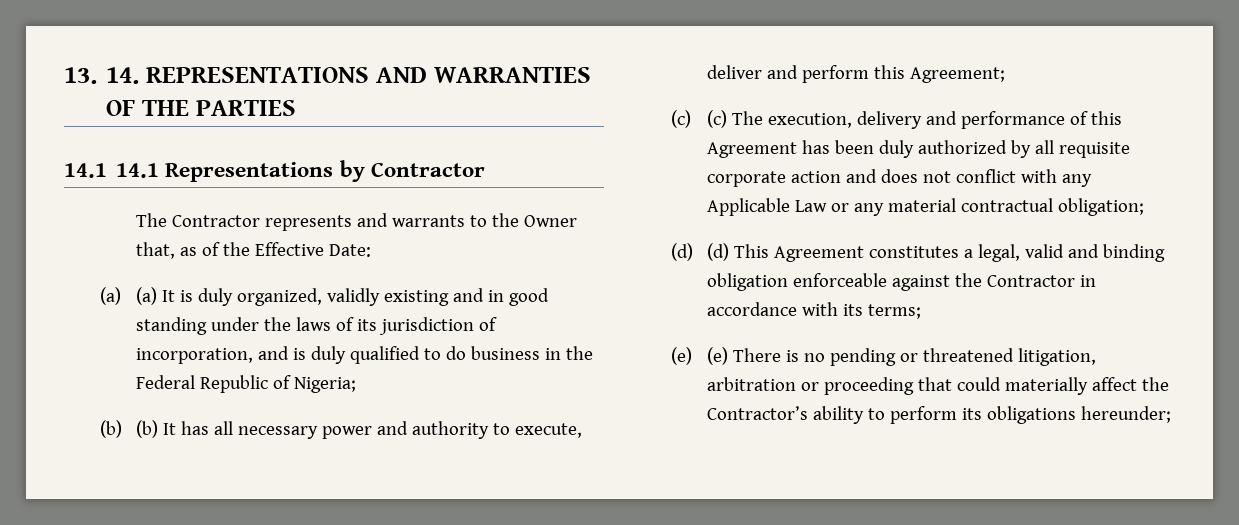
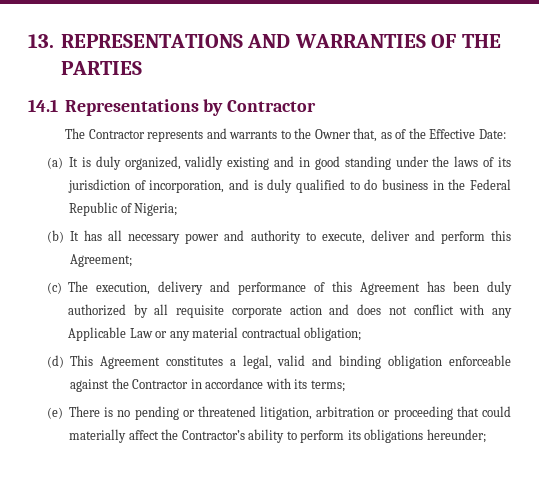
- 13. 14. REPRESENTATIONS AND WARRANTIES OF THE PARTIES
+ 13. REPRESENTATIONS AND WARRANTIES OF THE PARTIES
- 14.1 14.1 Representations by Contractor
+ 14.1 Representations by Contractor
- (a) (a) It is duly organized, validly existing and in good standing under the laws of its jurisdiction of incorporation, and is duly qualified to do business in the Federal Republic of Nigeria;
+ (a) It is duly organized, validly existing and in good standing under the laws of its jurisdiction of incorporation, and is duly qualified to do business in the Federal Republic of Nigeria;
- (b) (b) It has all necessary power and authority to execute, deliver and perform this Agreement;
+ (b) It has all necessary power and authority to execute, deliver and perform this Agreement;
- (c) (c) The execution, delivery and performance of this Agreement has been duly authorized by all requisite corporate action and does not conflict with any Applicable Law or any material contractual obligation;
+ (c) The execution, delivery and performance of this Agreement has been duly authorized by all requisite corporate action and does not conflict with any Applicable Law or any material contractual obligation;
- (d) (d) This Agreement constitutes a legal, valid and binding obligation enforceable against the Contractor in accordance with its terms;
+ (d) This Agreement constitutes a legal, valid and binding obligation enforceable against the Contractor in accordance with its terms;
- (e) (e) There is no pending or threatened litigation, arbitration or proceeding that could materially affect the Contractor’s ability to perform its obligations hereunder;
+ (e) There is no pending or threatened litigation, arbitration or proceeding that could materially affect the Contractor’s ability to perform its obligations hereunder;

